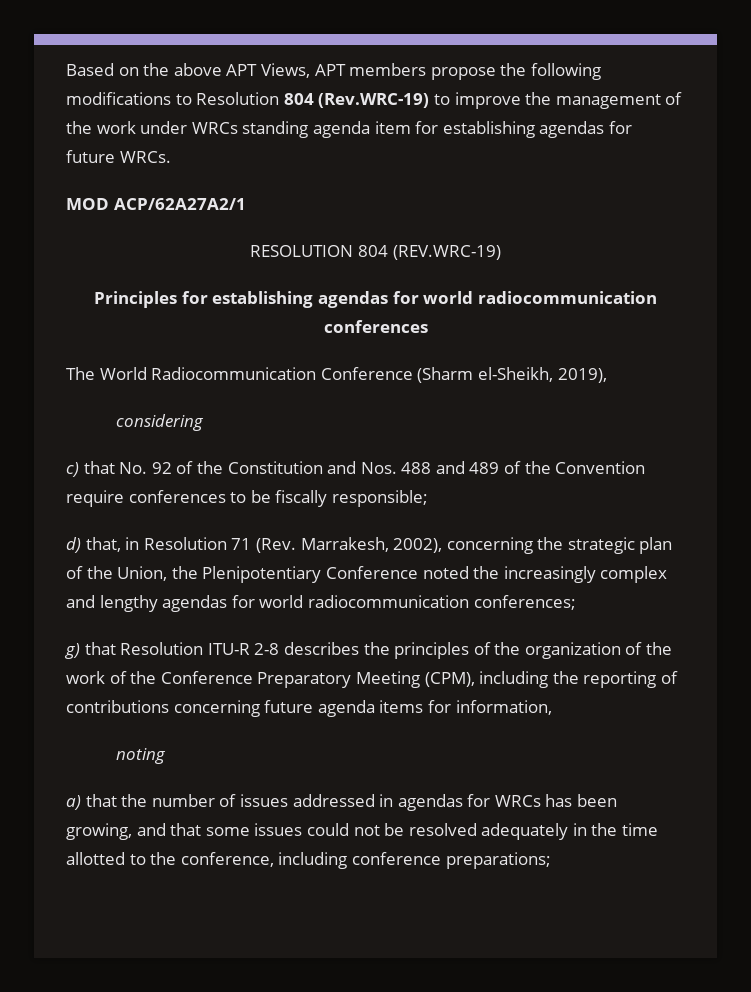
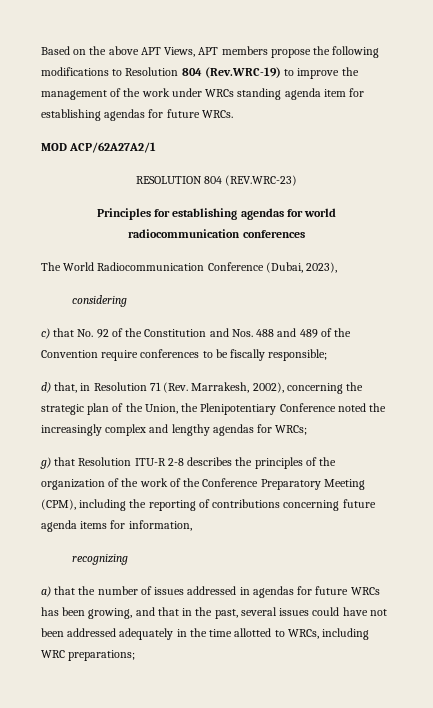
- RESOLUTION 804 (REV.WRC-19)
+ RESOLUTION 804 (REV.WRC-23)
- The World Radiocommunication Conference (Sharm el-Sheikh, 2019),
+ The World Radiocommunication Conference (Dubai, 2023),
- d) that, in Resolution 71 (Rev. Marrakesh, 2002), concerning the strategic plan of the Union, the Plenipotentiary Conference noted the increasingly complex and lengthy agendas for world radiocommunication conferences;
+ d) that, in Resolution 71 (Rev. Marrakesh, 2002), concerning the strategic plan of the Union, the Plenipotentiary Conference noted the increasingly complex and lengthy agendas for WRCs;
- noting
+ recognizing
- a) that the number of issues addressed in agendas for WRCs has been growing, and that some issues could not be resolved adequately in the time allotted to the conference, including conference preparations;
+ a) that the number of issues addressed in agendas for future WRCs has been growing, and that in the past, several issues could have not been addressed adequately in the time allotted to WRCs, including WRC preparations;

